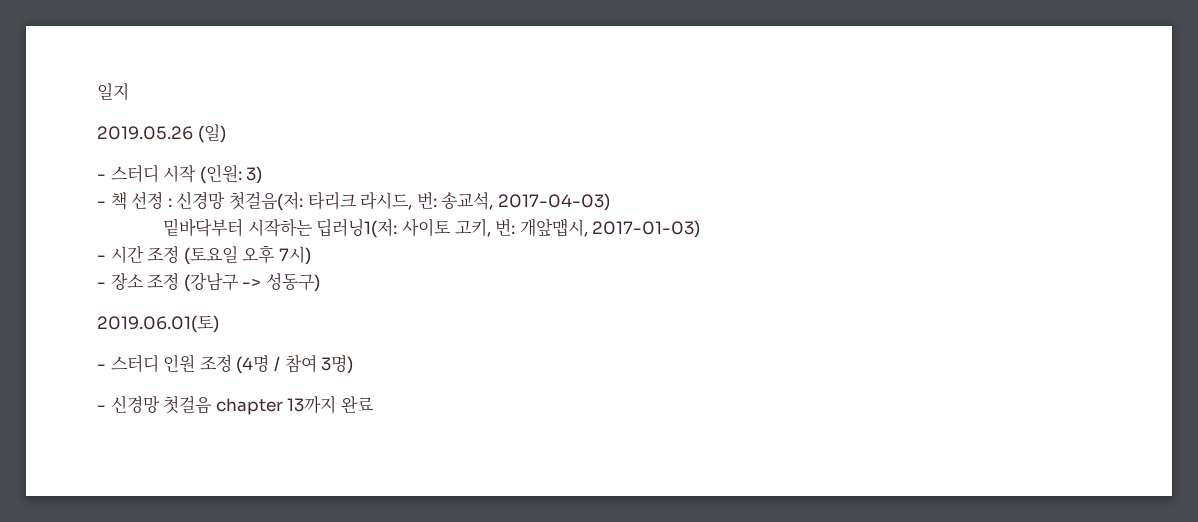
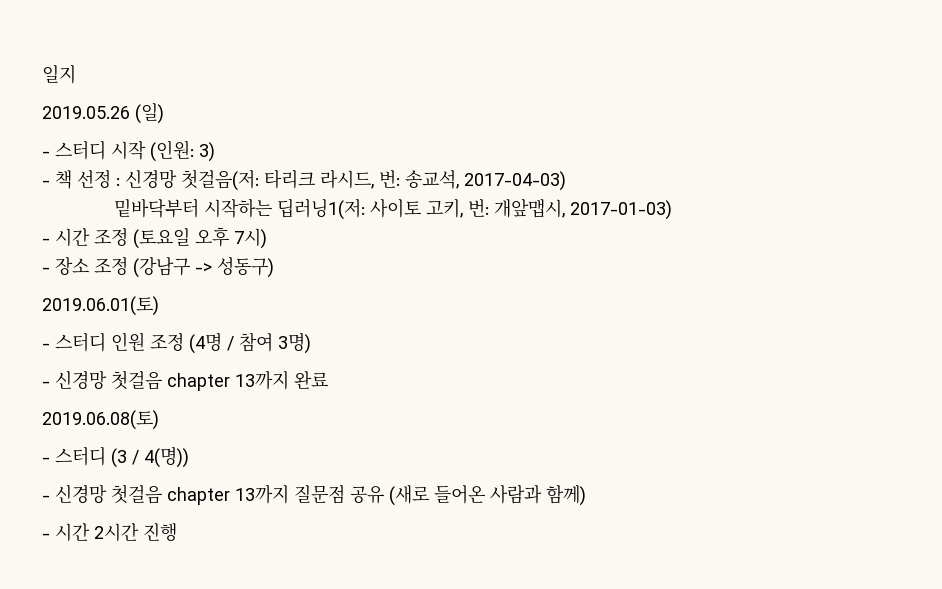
+ 2019.06.08(토)
+ - 스터디 (3 / 4(명))
+ - 신경망 첫걸음 chapter 13까지 질문점 공유 (새로 들어온 사람과 함께)
+ - 시간 2시간 진행

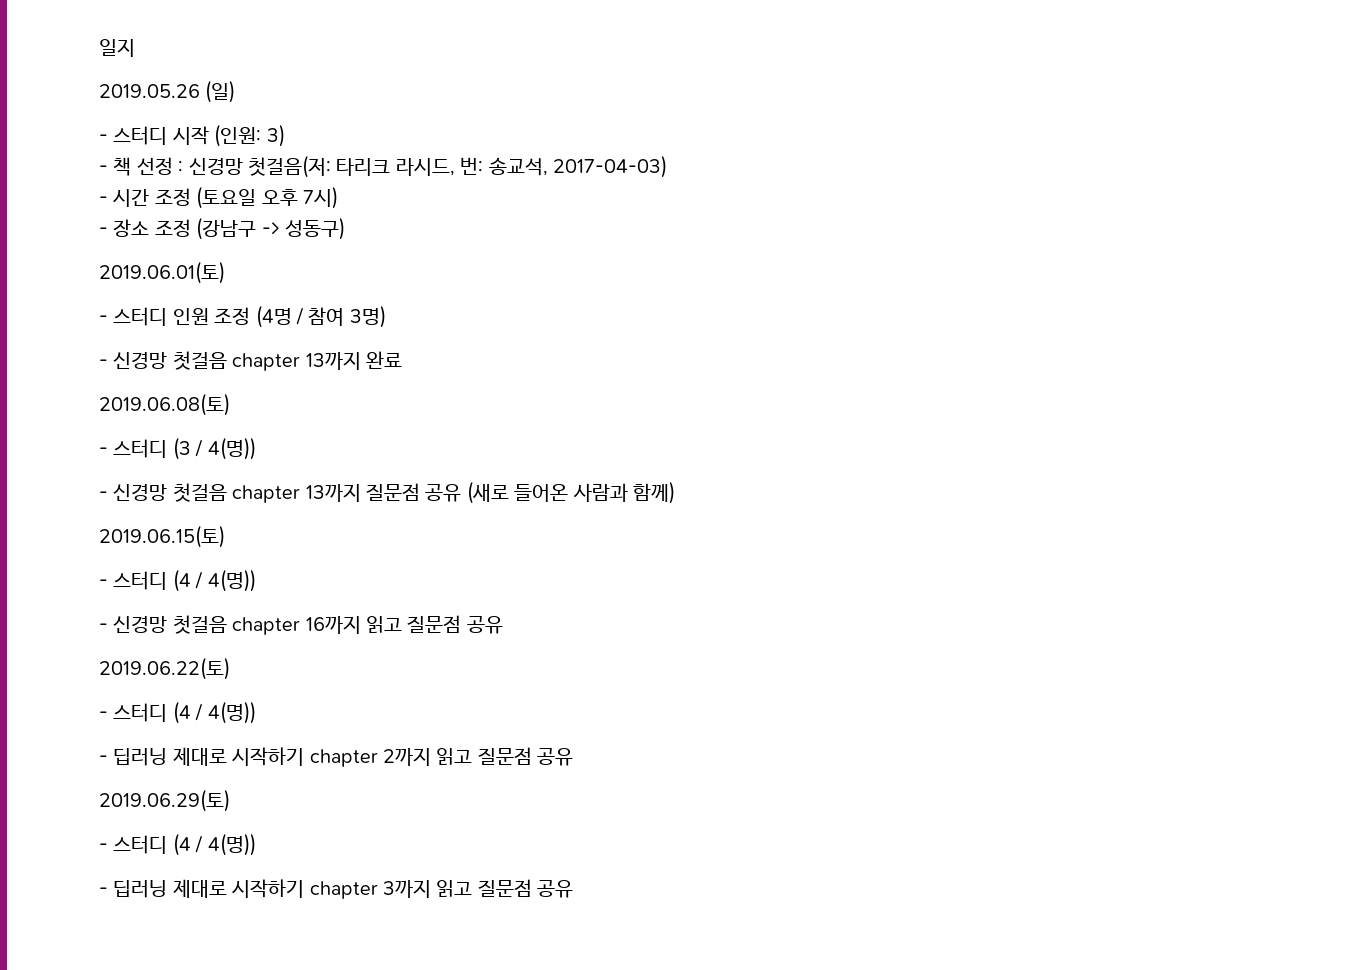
- 밑바닥부터 시작하는 딥러닝1(저: 사이토 고키, 번: 개앞맵시, 2017-01-03)
- - 시간 2시간 진행
+ 2019.06.15(토)
+ - 스터디 (4 / 4(명))
+ - 신경망 첫걸음 chapter 16까지 읽고 질문점 공유
+ 2019.06.22(토)
+ - 스터디 (4 / 4(명))
+ - 딥러닝 제대로 시작하기 chapter 2까지 읽고 질문점 공유
+ 2019.06.29(토)
+ - 스터디 (4 / 4(명))
+ - 딥러닝 제대로 시작하기 chapter 3까지 읽고 질문점 공유

